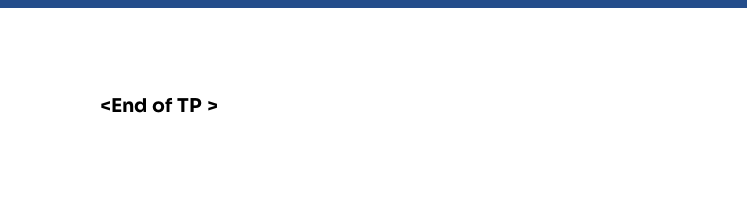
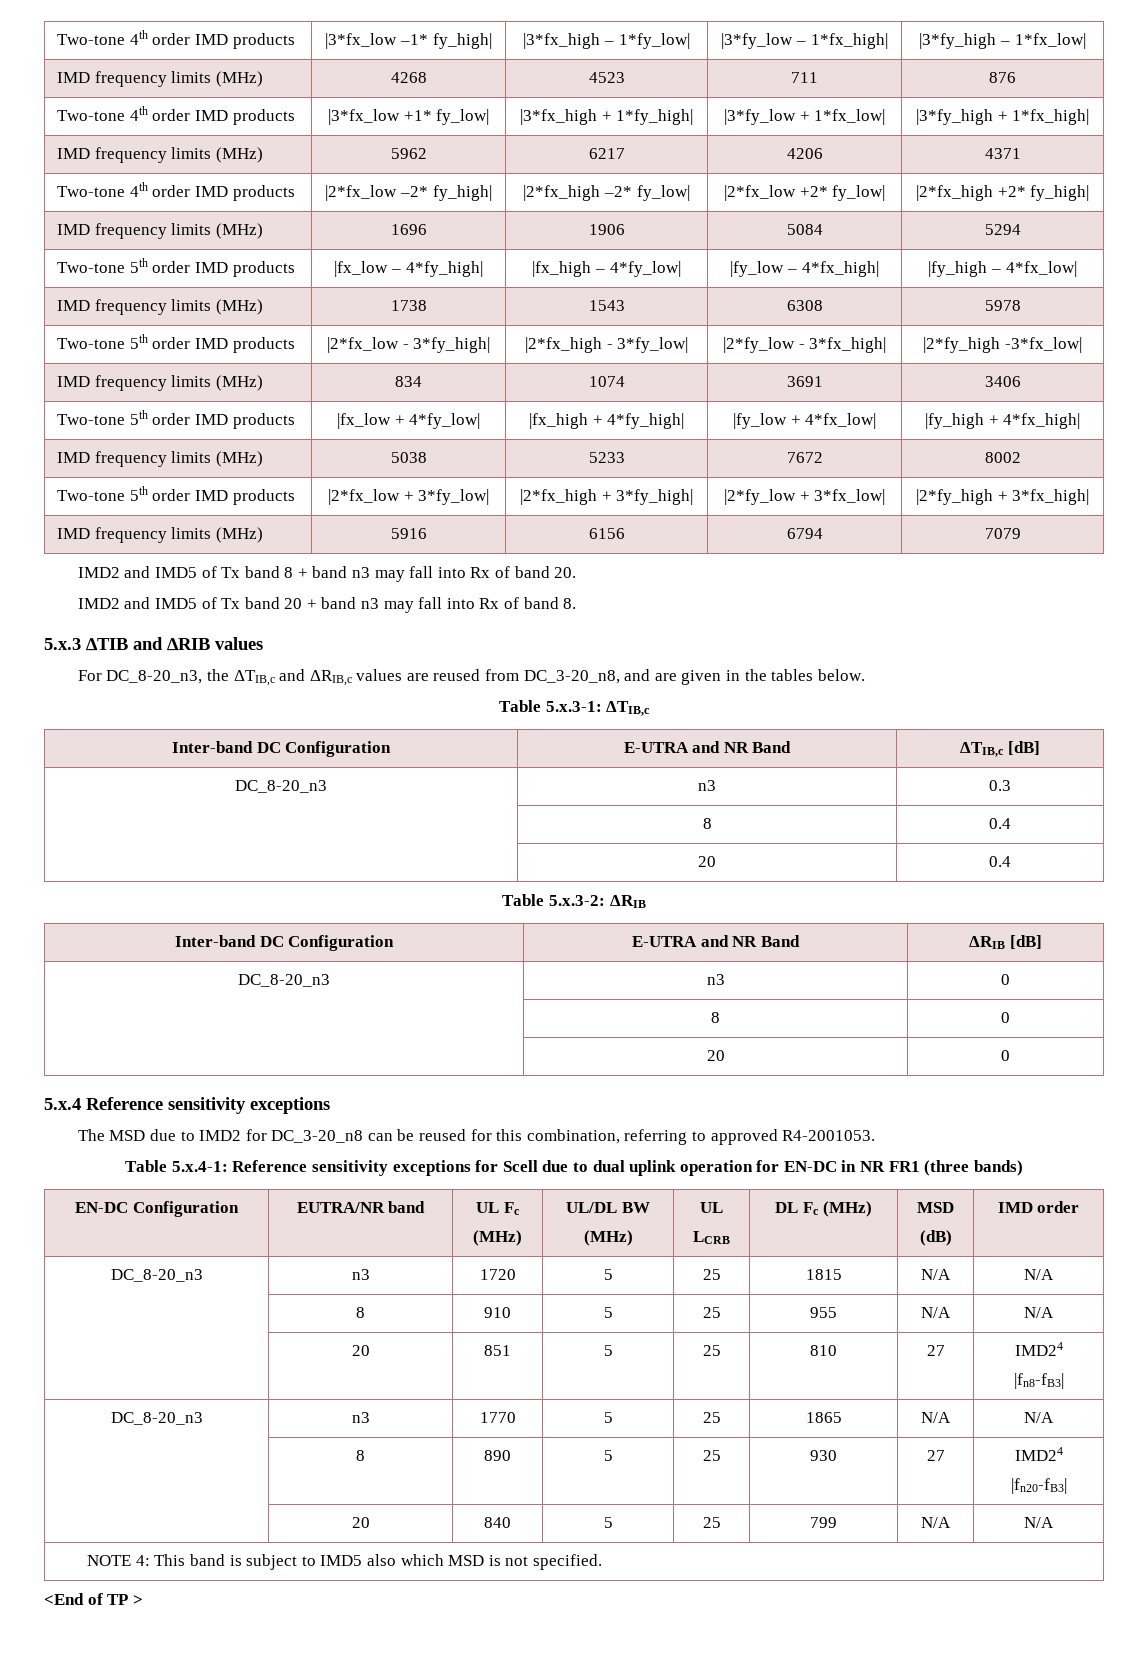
+ Two-tone 4th order IMD products | |3*fx_low –1* fy_high| | |3*fx_high – 1*fy_low| | |3*fy_low – 1*fx_high| | |3*fy_high – 1*fx_low|
+ IMD frequency limits (MHz) | 4268 | 4523 | 711 | 876
+ Two-tone 4th order IMD products | |3*fx_low +1* fy_low| | |3*fx_high + 1*fy_high| | |3*fy_low + 1*fx_low| | |3*fy_high + 1*fx_high|
+ IMD frequency limits (MHz) | 5962 | 6217 | 4206 | 4371
+ Two-tone 4th order IMD products | |2*fx_low –2* fy_high| | |2*fx_high –2* fy_low| | |2*fx_low +2* fy_low| | |2*fx_high +2* fy_high|
+ IMD frequency limits (MHz) | 1696 | 1906 | 5084 | 5294
+ Two-tone 5th order IMD products | |fx_low – 4*fy_high| | |fx_high – 4*fy_low| | |fy_low – 4*fx_high| | |fy_high – 4*fx_low|
+ IMD frequency limits (MHz) | 1738 | 1543 | 6308 | 5978
+ Two-tone 5th order IMD products | |2*fx_low - 3*fy_high| | |2*fx_high - 3*fy_low| | |2*fy_low - 3*fx_high| | |2*fy_high -3*fx_low|
+ IMD frequency limits (MHz) | 834 | 1074 | 3691 | 3406
+ Two-tone 5th order IMD products | |fx_low + 4*fy_low| | |fx_high + 4*fy_high| | |fy_low + 4*fx_low| | |fy_high + 4*fx_high|
+ IMD frequency limits (MHz) | 5038 | 5233 | 7672 | 8002
+ Two-tone 5th order IMD products | |2*fx_low + 3*fy_low| | |2*fx_high + 3*fy_high| | |2*fy_low + 3*fx_low| | |2*fy_high + 3*fx_high|
+ IMD frequency limits (MHz) | 5916 | 6156 | 6794 | 7079
+ IMD2 and IMD5 of Tx band 8 + band n3 may fall into Rx of band 20.
+ IMD2 and IMD5 of Tx band 20 + band n3 may fall into Rx of band 8.
+ 5.x.3 ∆TIB and ∆RIB values
+ For DC_8-20_n3, the ΔTIB,c and ΔRIB,c values are reused from DC_3-20_n8, and are given in the tables below.
+ Table 5.x.3-1: ΔTIB,c
+ Inter-band DC Configuration | E-UTRA and NR Band | ΔTIB,c [dB]
+ DC_8-20_n3 | n3 | 0.3
+ | 8 | 0.4
+ | 20 | 0.4
+ Table 5.x.3-2: ΔRIB
+ Inter-band DC Configuration | E-UTRA and NR Band | ΔRIB [dB]
+ DC_8-20_n3 | n3 | 0
+ | 8 | 0
+ | 20 | 0
+ 5.x.4 Reference sensitivity exceptions
+ The MSD due to IMD2 for DC_3-20_n8 can be reused for this combination, referring to approved R4-2001053.
+ Table 5.x.4-1: Reference sensitivity exceptions for Scell due to dual uplink operation for EN-DC in NR FR1 (three bands)
+ EN-DC Configuration | EUTRA/NR band | UL Fc
+ (MHz) | UL/DL BW
+ (MHz) | UL
+ LCRB | DL Fc (MHz) | MSD
+ (dB) | IMD order
+ DC_8-20_n3 | n3 | 1720 | 5 | 25 | 1815 | N/A | N/A
+ | 8 | 910 | 5 | 25 | 955 | N/A | N/A
+ | 20 | 851 | 5 | 25 | 810 | 27 | IMD24
+ |fn8-fB3|
+ DC_8-20_n3 | n3 | 1770 | 5 | 25 | 1865 | N/A | N/A
+ | 8 | 890 | 5 | 25 | 930 | 27 | IMD24
+ |fn20-fB3|
+ | 20 | 840 | 5 | 25 | 799 | N/A | N/A
+ NOTE 4: This band is subject to IMD5 also which MSD is not specified.

